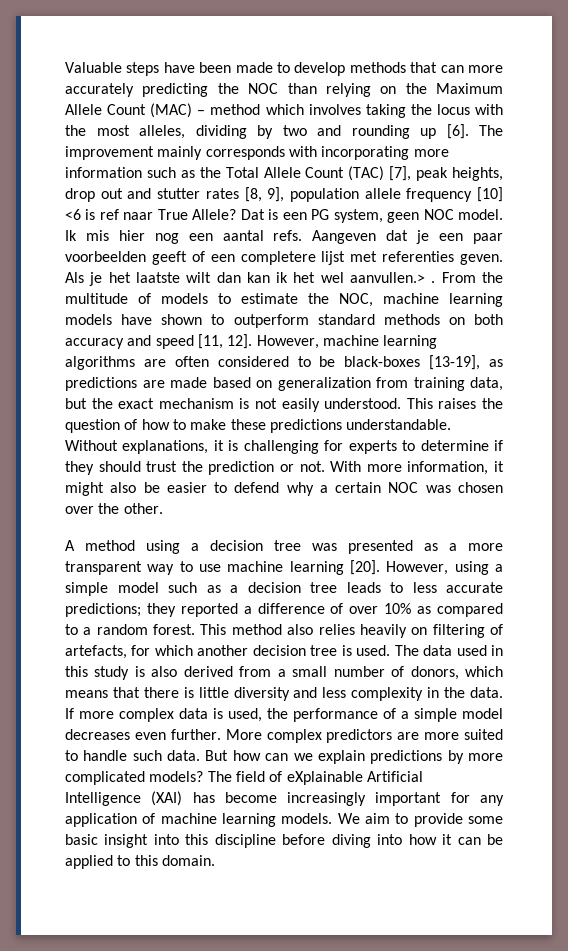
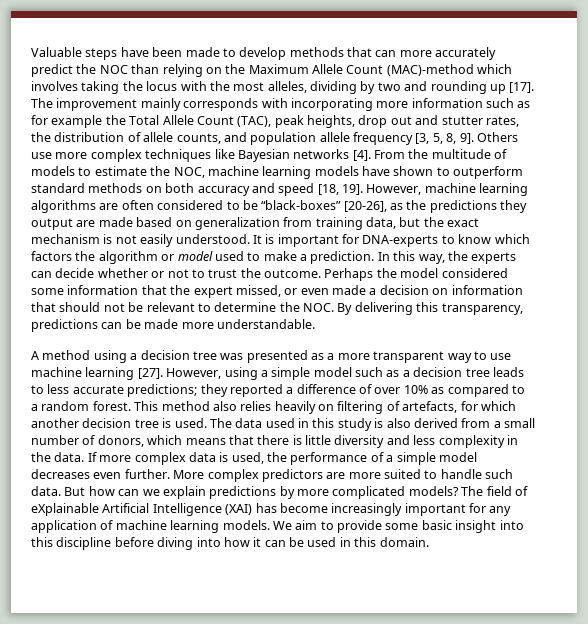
- Valuable steps have been made to develop methods that can more accurately predicting the NOC than relying on the Maximum Allele Count (MAC) – method which involves taking the locus with the most alleles, dividing by two and rounding up [6].
+ Valuable steps have been made to develop methods that can more accurately predict the NOC than relying on the Maximum Allele Count (MAC)-method which involves taking the locus with the most alleles, dividing by two and rounding up [17].
- The improvement mainly corresponds with incorporating more information such as the Total Allele Count (TAC) [7], peak heights, drop out and stutter rates [8, 9], population allele frequency [10] <6 is ref naar True Allele? Dat is een PG system, geen NOC model. Ik mis hier nog een aantal refs. Aangeven dat je een paar voorbeelden geeft of een completere lijst met referenties geven. Als je het laatste wilt dan kan ik het wel aanvullen.> .
+ The improvement mainly corresponds with incorporating more information such as for example the Total Allele Count (TAC), peak heights, drop out and stutter rates, the distribution of allele counts, and population allele frequency [3, 5, 8, 9]. Others use more complex techniques like Bayesian networks [4].
- From the multitude of models to estimate the NOC, machine learning models have shown to outperform standard methods on both accuracy and speed [11, 12].
+ From the multitude of models to estimate the NOC, machine learning models have shown to outperform standard methods on both accuracy and speed [18, 19].
- However, machine learning algorithms are often considered to be black-boxes [13-19], as predictions are made based on generalization from training data, but the exact mechanism is not easily understood.
+ However, machine learning algorithms are often considered to be “black-boxes” [20-26], as the predictions they output are made based on generalization from training data, but the exact mechanism is not easily understood.
- This raises the question of how to make these predictions understandable. Without explanations, it is challenging for experts to determine if they should trust the prediction or not. With more information, it might also be easier to defend why a certain NOC was chosen over the other.
+ It is important for DNA-experts to know which factors the algorithm or model used to make a prediction. In this way, the experts can decide whether or not to trust the outcome. Perhaps the model considered some information that the expert missed, or even made a decision on information that should not be relevant to determine the NOC. By delivering this transparency, predictions can be made more understandable.
- A method using a decision tree was presented as a more transparent way to use machine learning [20].
+ A method using a decision tree was presented as a more transparent way to use machine learning [27].
- We aim to provide some basic insight into this discipline before diving into how it can be applied to this domain.
+ We aim to provide some basic insight into this discipline before diving into how it can be used in this domain.

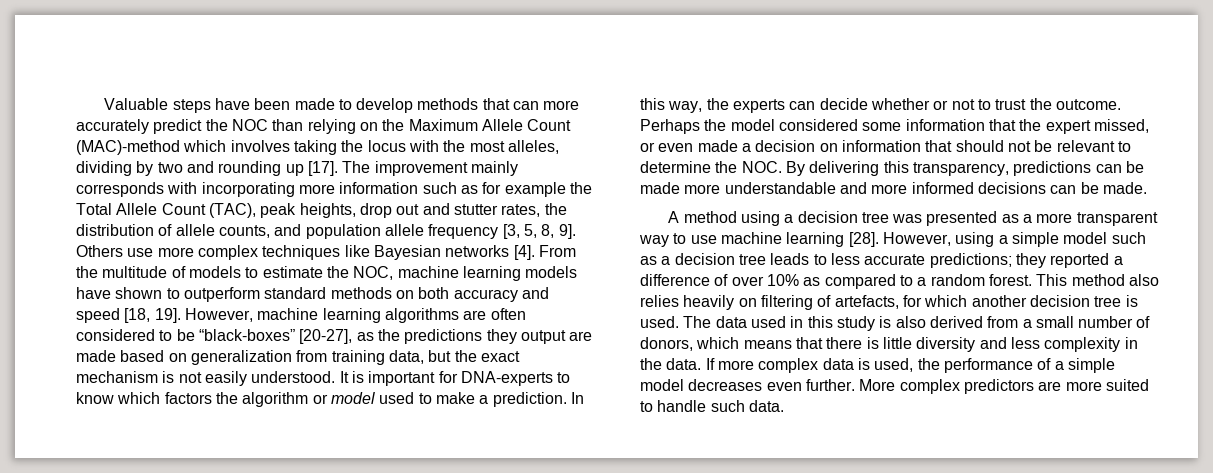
- However, machine learning algorithms are often considered to be “black-boxes” [20-26], as the predictions they output are made based on generalization from training data, but the exact mechanism is not easily understood.
+ However, machine learning algorithms are often considered to be “black-boxes” [20-27], as the predictions they output are made based on generalization from training data, but the exact mechanism is not easily understood.
- Perhaps the model considered some information that the expert missed, or even made a decision on information that should not be relevant to determine the NOC. By delivering this transparency, predictions can be made more understandable.
+ Perhaps the model considered some information that the expert missed, or even made a decision on information that should not be relevant to determine the NOC. By delivering this transparency, predictions can be made more understandable and more informed decisions can be made.
- A method using a decision tree was presented as a more transparent way to use machine learning [27].
+ A method using a decision tree was presented as a more transparent way to use machine learning [28].
- But how can we explain predictions by more complicated models? The field of eXplainable Artificial Intelligence (XAI) has become increasingly important for any application of machine learning models. We aim to provide some basic insight into this discipline before diving into how it can be used in this domain.

